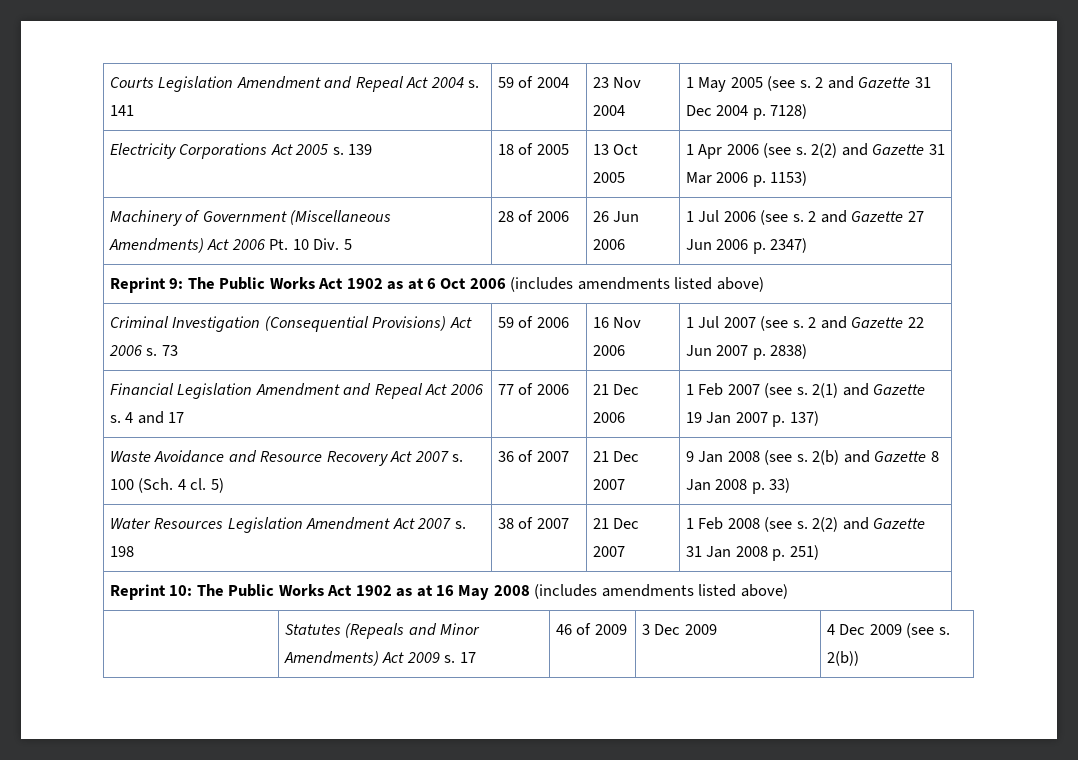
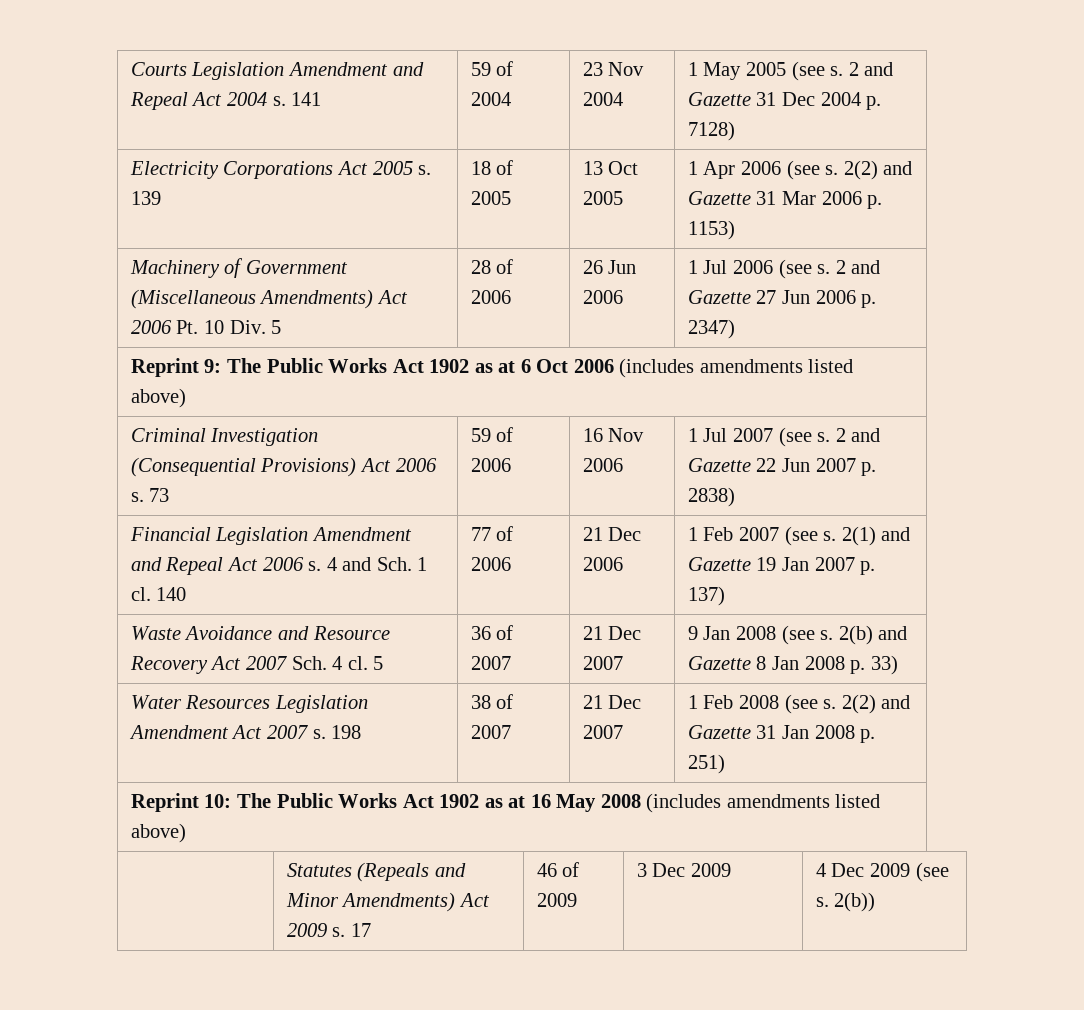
- Financial Legislation Amendment and Repeal Act 2006 s. 4 and 17 | 77 of 2006 | 21 Dec 2006 | 1 Feb 2007 (see s. 2(1) and Gazette 19 Jan 2007 p. 137)
+ Financial Legislation Amendment and Repeal Act 2006 s. 4 and Sch. 1 cl. 140 | 77 of 2006 | 21 Dec 2006 | 1 Feb 2007 (see s. 2(1) and Gazette 19 Jan 2007 p. 137)
- Waste Avoidance and Resource Recovery Act 2007 s. 100 (Sch. 4 cl. 5) | 36 of 2007 | 21 Dec 2007 | 9 Jan 2008 (see s. 2(b) and Gazette 8 Jan 2008 p. 33)
+ Waste Avoidance and Resource Recovery Act 2007 Sch. 4 cl. 5 | 36 of 2007 | 21 Dec 2007 | 9 Jan 2008 (see s. 2(b) and Gazette 8 Jan 2008 p. 33)

